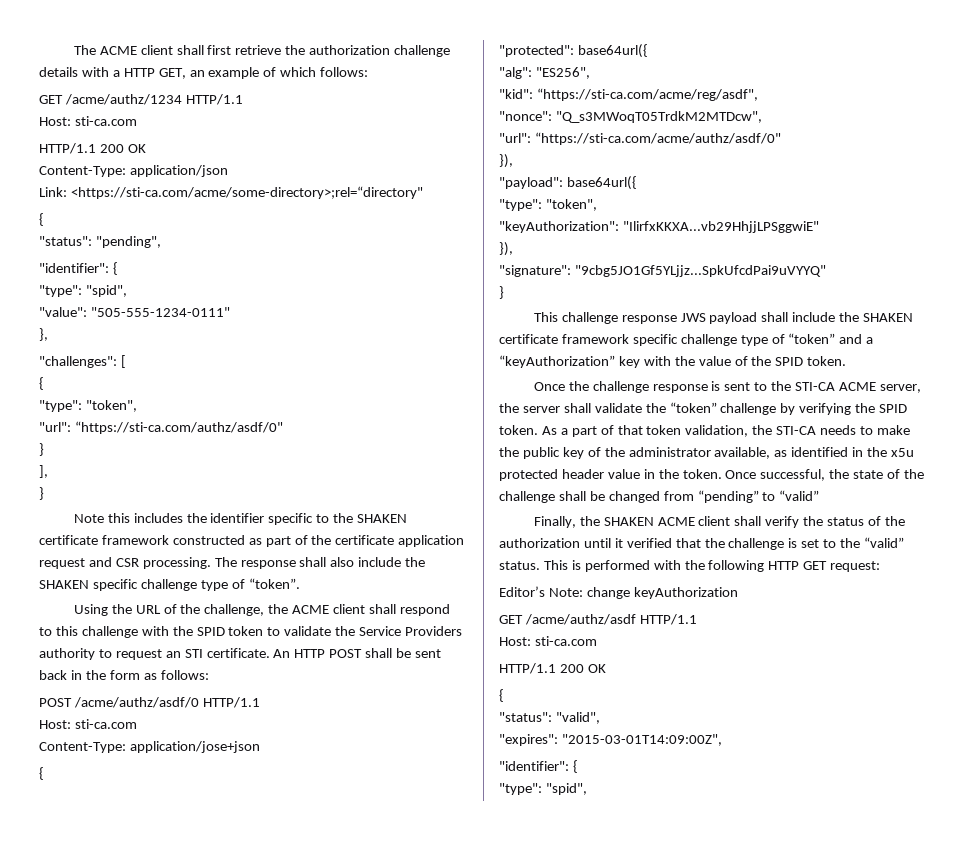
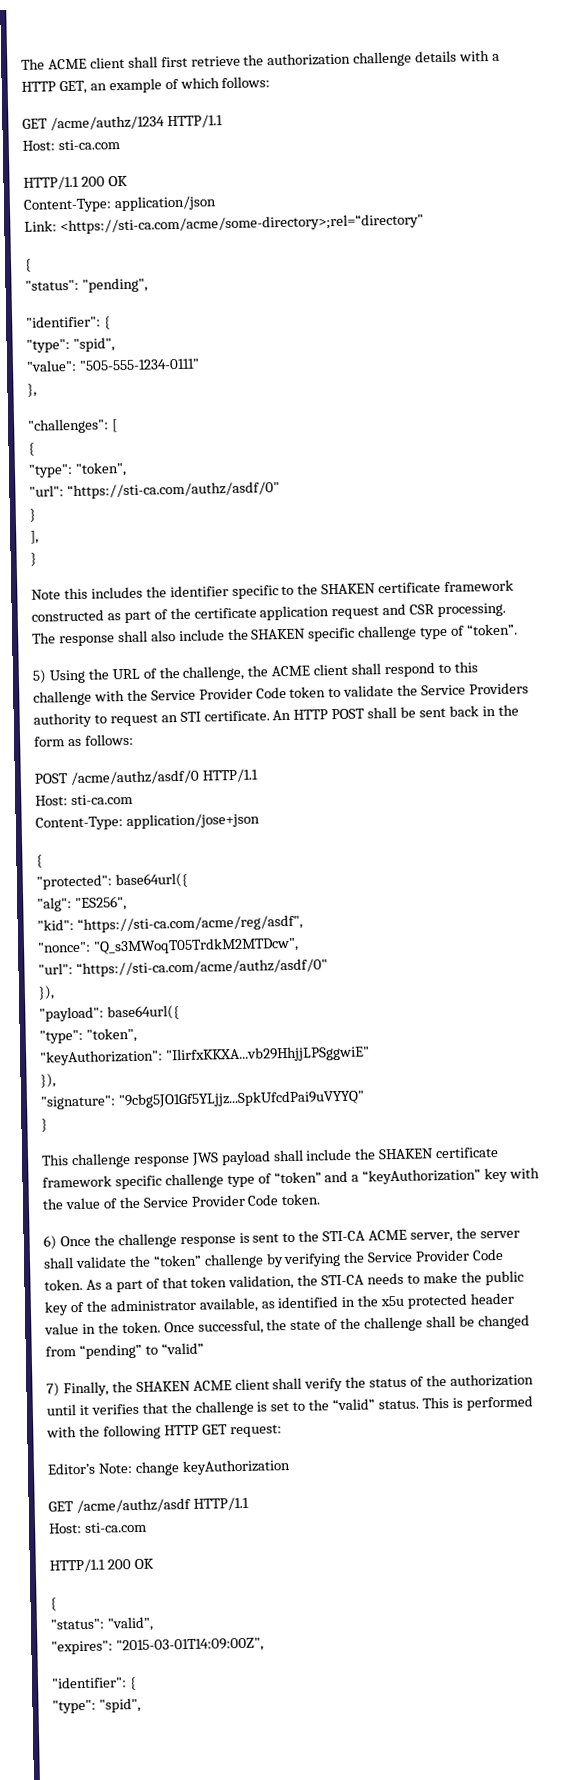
- Using the URL of the challenge, the ACME client shall respond to this challenge with the SPID token to validate the Service Providers authority to request an STI certificate.
+ 5) Using the URL of the challenge, the ACME client shall respond to this challenge with the Service Provider Code token to validate the Service Providers authority to request an STI certificate.
- This challenge response JWS payload shall include the SHAKEN certificate framework specific challenge type of “token” and a “keyAuthorization” key with the value of the SPID token.
+ This challenge response JWS payload shall include the SHAKEN certificate framework specific challenge type of “token” and a “keyAuthorization” key with the value of the Service Provider Code token.
- Once the challenge response is sent to the STI-CA ACME server, the server shall validate the “token” challenge by verifying the SPID token.
+ 6) Once the challenge response is sent to the STI-CA ACME server, the server shall validate the “token” challenge by verifying the Service Provider Code token.
- Finally, the SHAKEN ACME client shall verify the status of the authorization until it verified that the challenge is set to the “valid” status.
+ 7) Finally, the SHAKEN ACME client shall verify the status of the authorization until it verifies that the challenge is set to the “valid” status.

